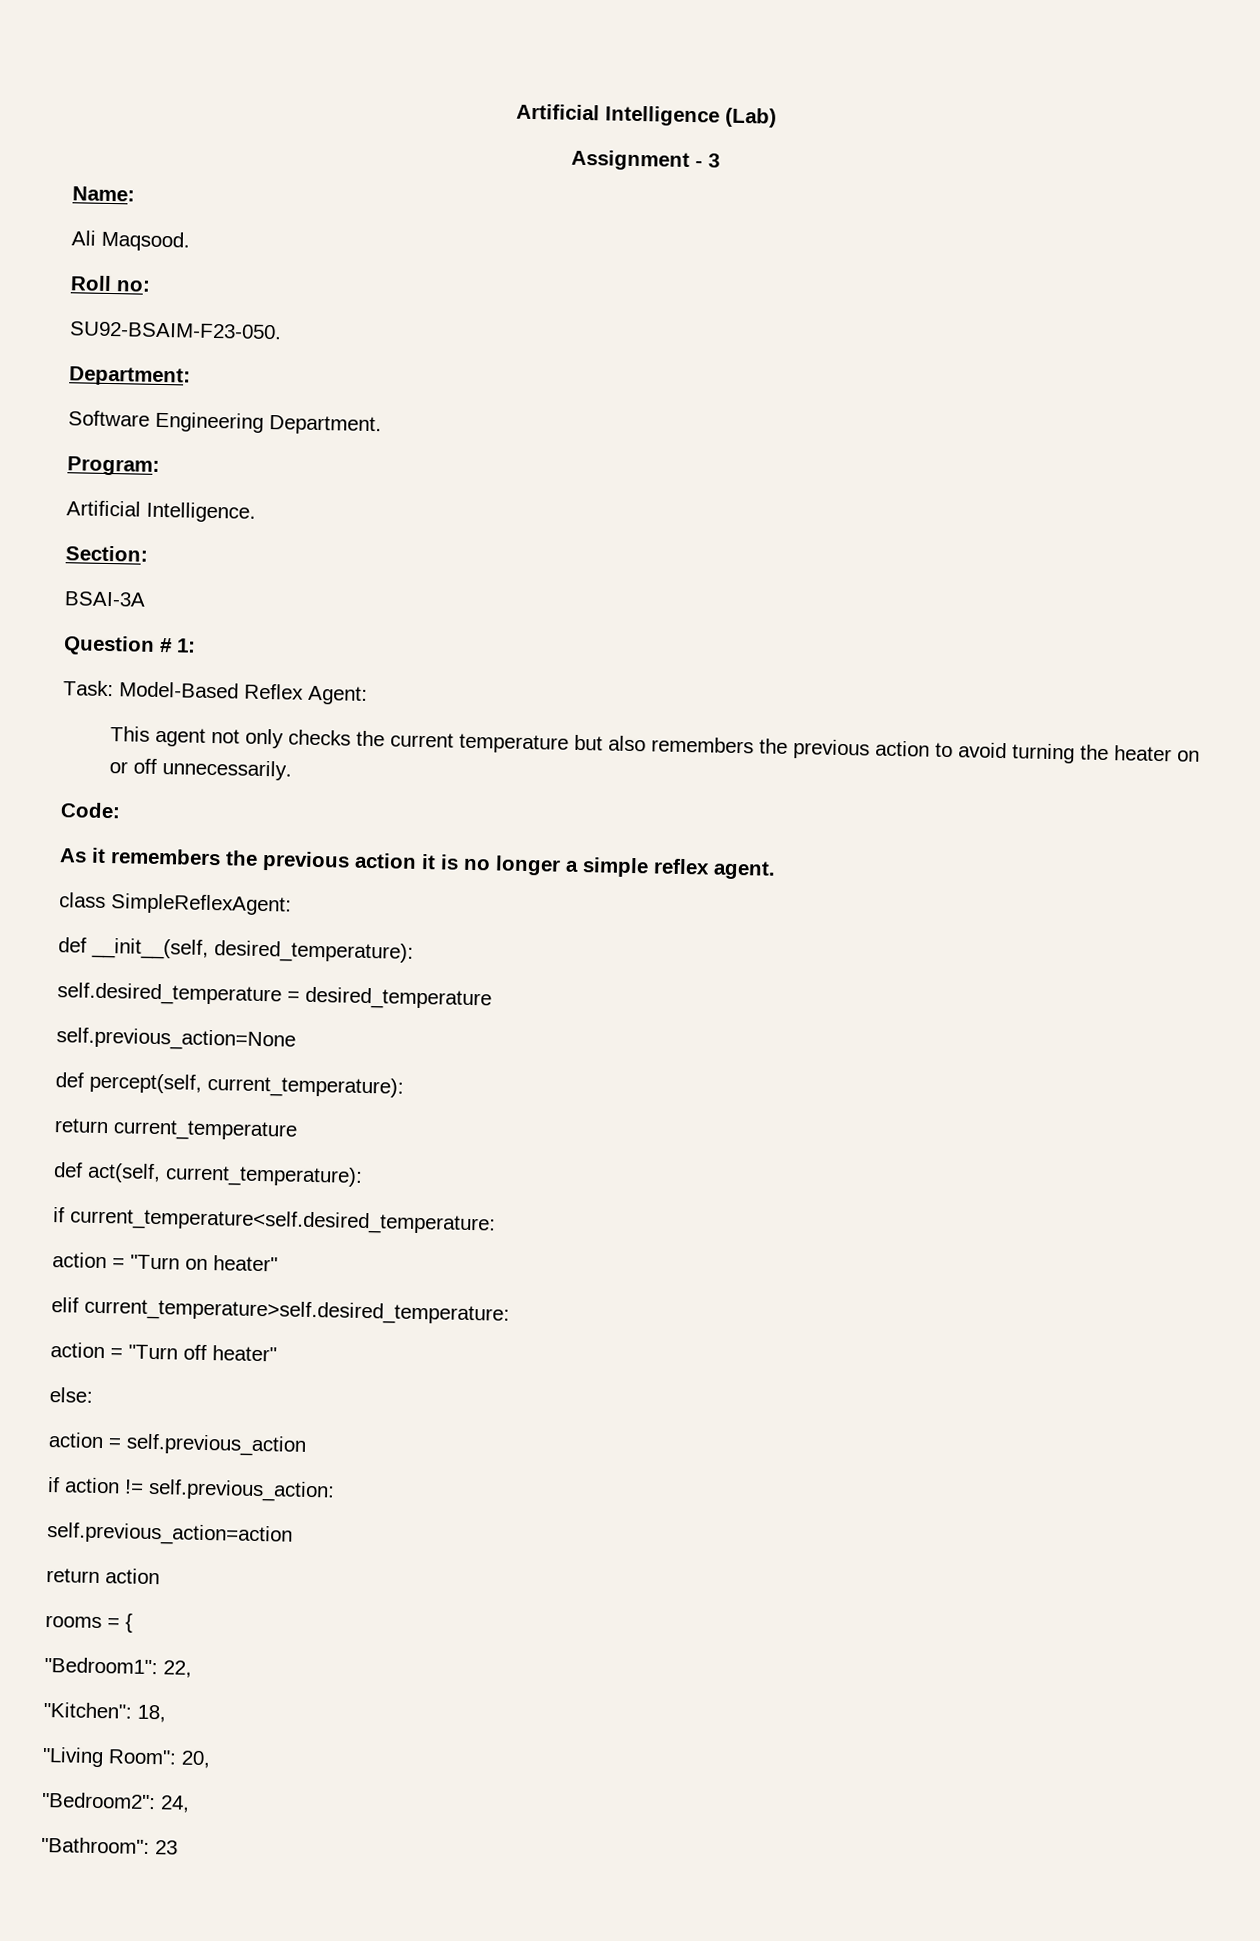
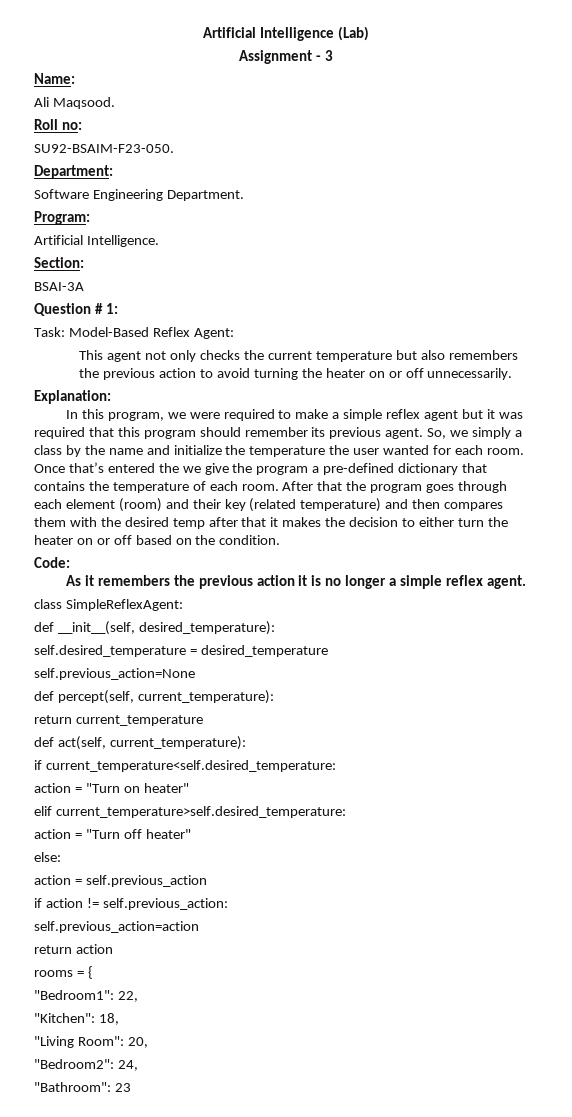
+ Explanation:
+ In this program, we were required to make a simple reflex agent but it was required that this program should remember its previous agent. So, we simply a class by the name and initialize the temperature the user wanted for each room. Once that’s entered the we give the program a pre-defined dictionary that contains the temperature of each room. After that the program goes through each element (room) and their key (related temperature) and then compares them with the desired temp after that it makes the decision to either turn the heater on or off based on the condition.

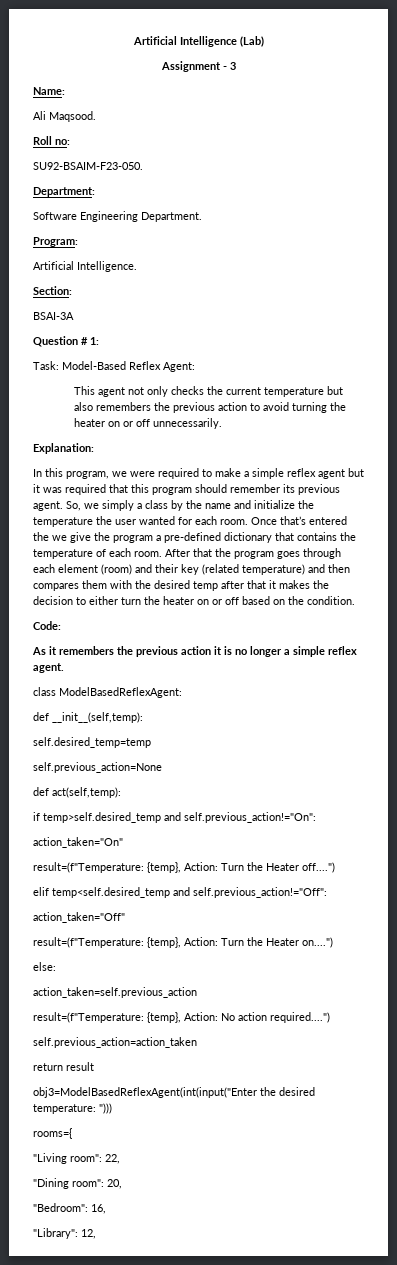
- class SimpleReflexAgent:
- def __init__(self, desired_temperature):
- self.desired_temperature = desired_temperature
+ class ModelBasedReflexAgent:
+ def __init__(self,temp):
+ self.desired_temp=temp
  self.previous_action=None
- def percept(self, current_temperature):
- return current_temperature
- def act(self, current_temperature):
- if current_temperature<self.desired_temperature:
- action = "Turn on heater"
- elif current_temperature>self.desired_temperature:
- action = "Turn off heater"
+ def act(self,temp):
+ if temp>self.desired_temp and self.previous_action!="On":
+ action_taken="On"
+ result=(f"Temperature: {temp}, Action: Turn the Heater off....")
+ elif temp<self.desired_temp and self.previous_action!="Off":
+ action_taken="Off"
+ result=(f"Temperature: {temp}, Action: Turn the Heater on....")
  else:
- action = self.previous_action
- if action != self.previous_action:
- self.previous_action=action
- return action
- rooms = {
- "Bedroom1": 22,
- "Kitchen": 18,
- "Living Room": 20,
- "Bedroom2": 24,
- "Bathroom": 23
+ action_taken=self.previous_action
+ result=(f"Temperature: {temp}, Action: No action required....")
+ self.previous_action=action_taken
+ return result
+ obj3=ModelBasedReflexAgent(int(input("Enter the desired temperature: ")))
+ rooms={
+ "Living room": 22,
+ "Dining room": 20,
+ "Bedroom": 16,
+ "Library": 12,

